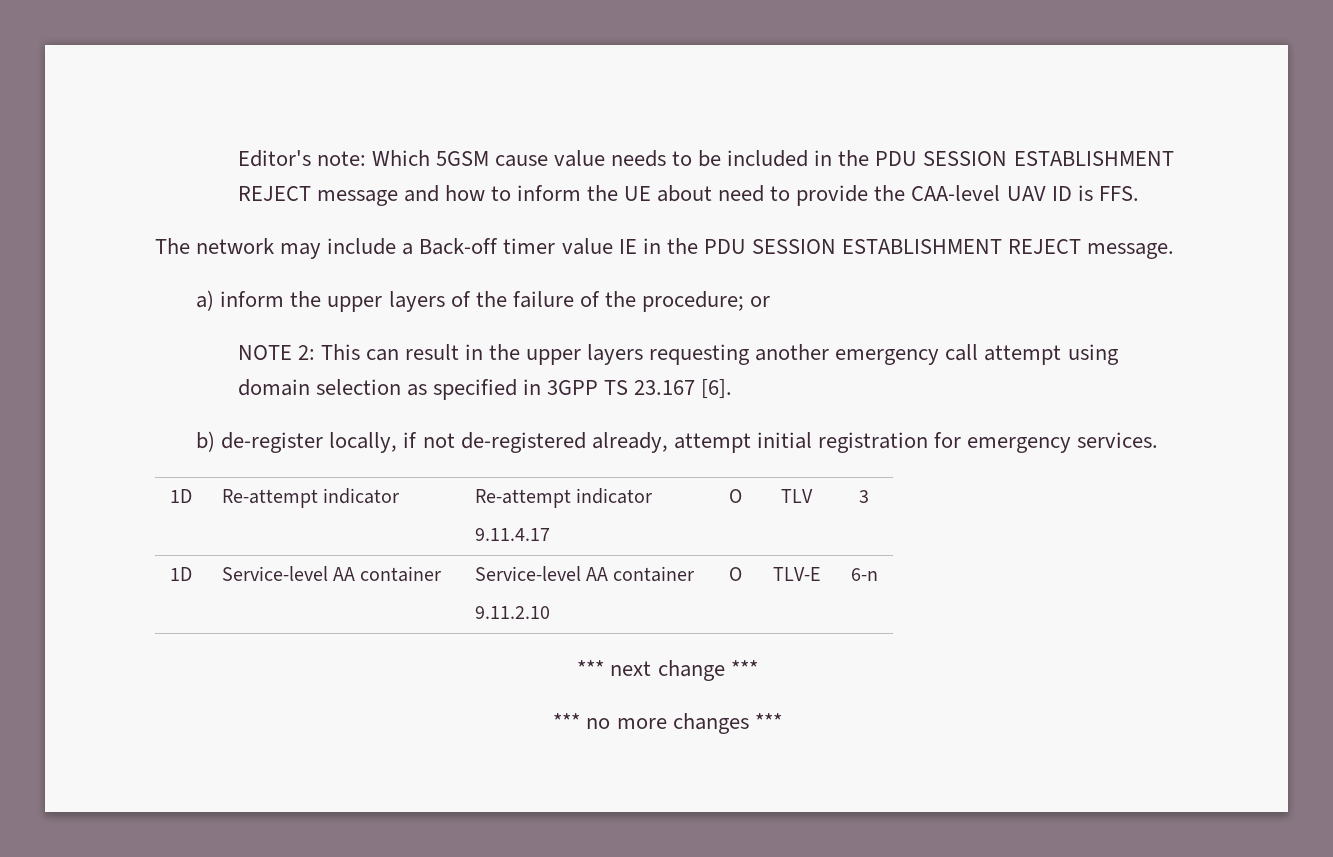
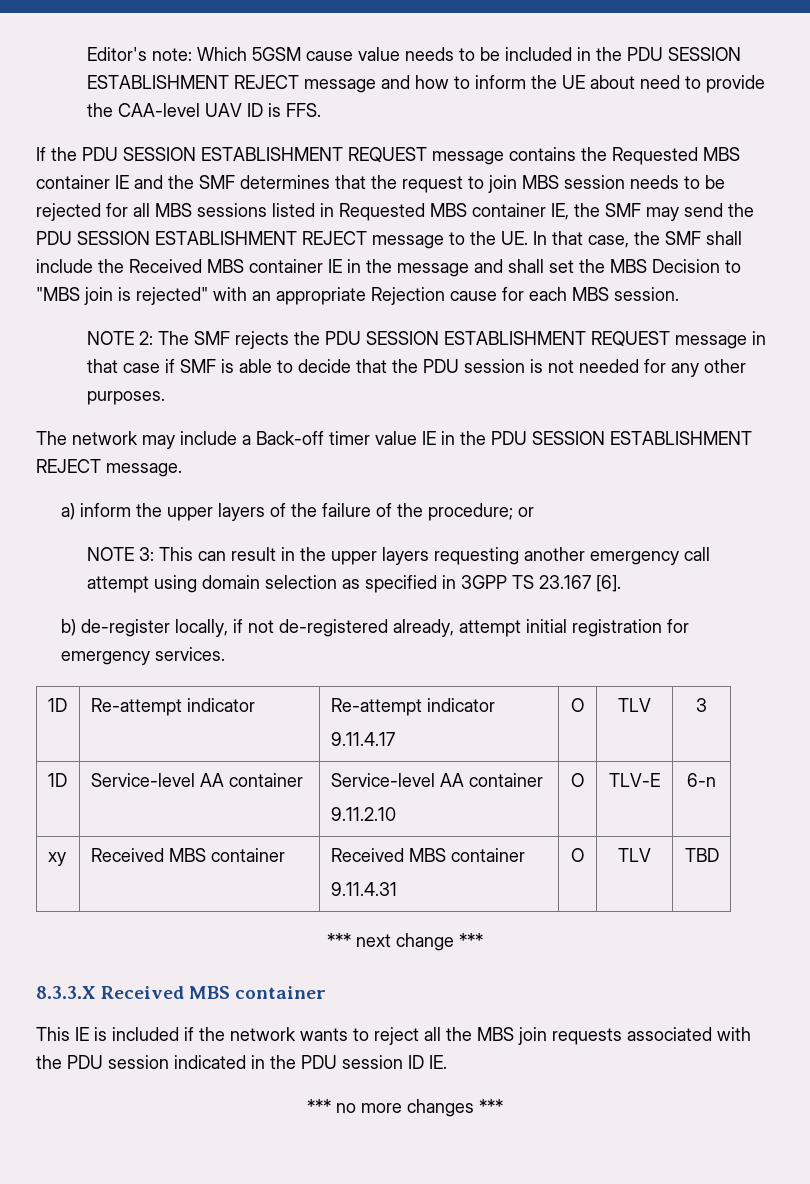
+ If the PDU SESSION ESTABLISHMENT REQUEST message contains the Requested MBS container IE and the SMF determines that the request to join MBS session needs to be rejected for all MBS sessions listed in Requested MBS container IE, the SMF may send the PDU SESSION ESTABLISHMENT REJECT message to the UE. In that case, the SMF shall include the Received MBS container IE in the message and shall set the MBS Decision to "MBS join is rejected" with an appropriate Rejection cause for each MBS session.
+ NOTE 2: The SMF rejects the PDU SESSION ESTABLISHMENT REQUEST message in that case if SMF is able to decide that the PDU session is not needed for any other purposes.
- NOTE 2: This can result in the upper layers requesting another emergency call attempt using domain selection as specified in 3GPP TS 23.167 [6].
+ NOTE 3: This can result in the upper layers requesting another emergency call attempt using domain selection as specified in 3GPP TS 23.167 [6].
+ xy | Received MBS container | Received MBS container
+ 9.11.4.31 | O | TLV | TBD
  *** next change ***
+ 8.3.3.X Received MBS container
+ This IE is included if the network wants to reject all the MBS join requests associated with the PDU session indicated in the PDU session ID IE.

